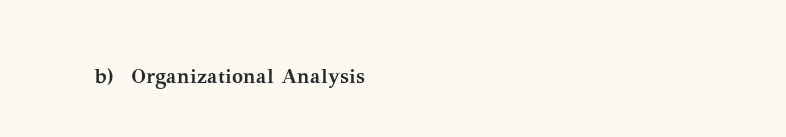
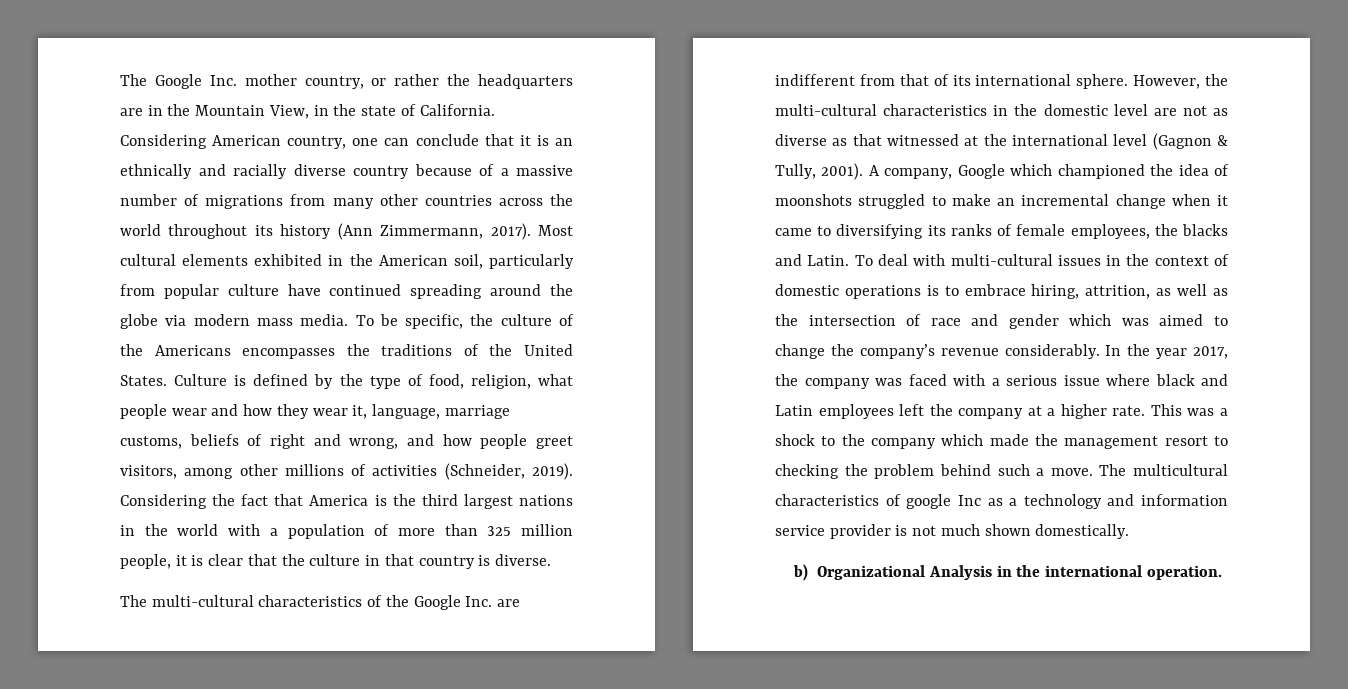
- b) Organizational Analysis
+ The Google Inc. mother country, or rather the headquarters are in the Mountain View, in the state of California. Considering American country, one can conclude that it is an ethnically and racially diverse country because of a massive number of migrations from many other countries across the world throughout its history (Ann Zimmermann, 2017). Most cultural elements exhibited in the American soil, particularly from popular culture have continued spreading around the globe via modern mass media. To be specific, the culture of the Americans encompasses the traditions of the United States. Culture is defined by the type of food, religion, what people wear and how they wear it, language, marriage customs, beliefs of right and wrong, and how people greet visitors, among other millions of activities (Schneider, 2019). Considering the fact that America is the third largest nations in the world with a population of more than 325 million people, it is clear that the culture in that country is diverse.
+ The multi-cultural characteristics of the Google Inc. are indifferent from that of its international sphere. However, the multi-cultural characteristics in the domestic level are not as diverse as that witnessed at the international level (Gagnon & Tully, 2001). A company, Google which championed the idea of moonshots struggled to make an incremental change when it came to diversifying its ranks of female employees, the blacks and Latin. To deal with multi-cultural issues in the context of domestic operations is to embrace hiring, attrition, as well as the intersection of race and gender which was aimed to change the company’s revenue considerably. In the year 2017, the company was faced with a serious issue where black and Latin employees left the company at a higher rate. This was a shock to the company which made the management resort to checking the problem behind such a move. The multicultural characteristics of google Inc as a technology and information service provider is not much shown domestically.
+ b) Organizational Analysis in the international operation.

